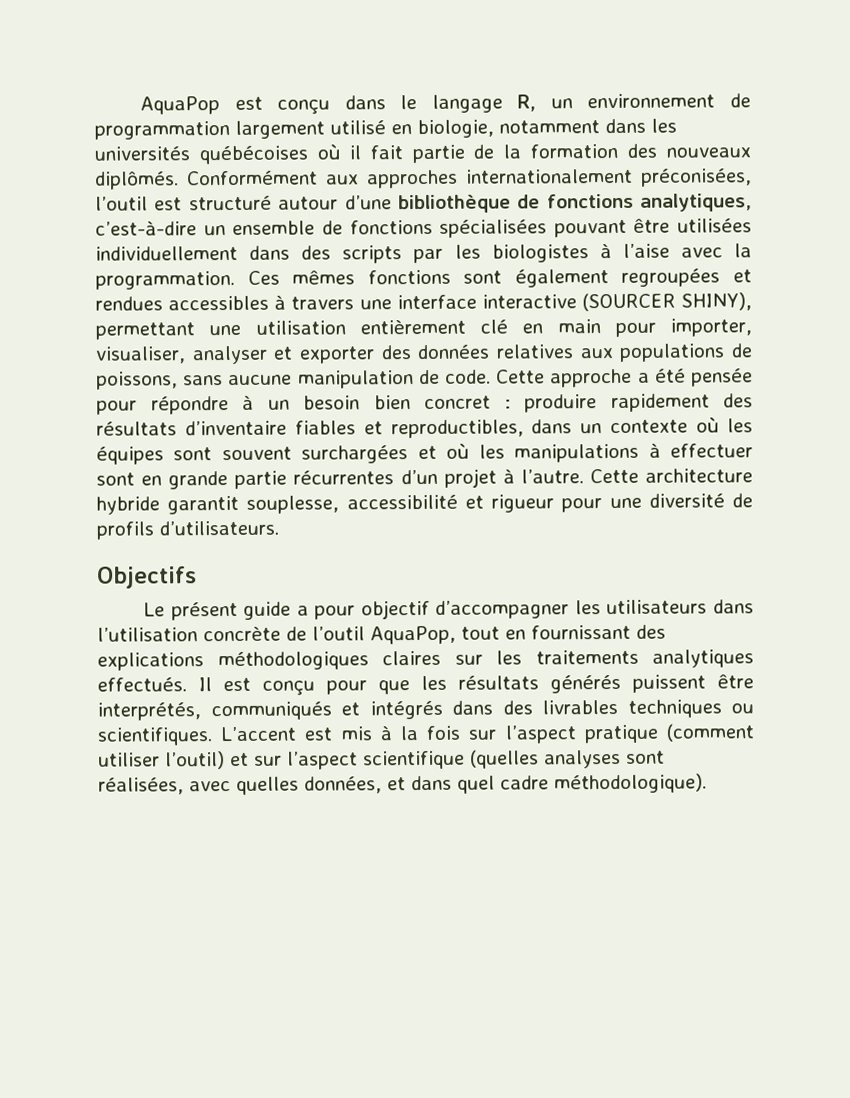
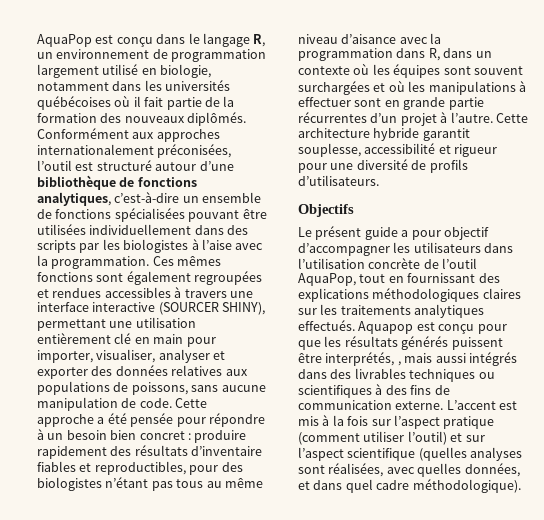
- Cette approche a été pensée pour répondre à un besoin bien concret : produire rapidement des résultats d’inventaire fiables et reproductibles, dans un contexte où les équipes sont souvent surchargées et où les manipulations à effectuer sont en grande partie récurrentes d’un projet à l’autre.
+ Cette approche a été pensée pour répondre à un besoin bien concret : produire rapidement des résultats d’inventaire fiables et reproductibles, pour des biologistes n’étant pas tous au même niveau d’aisance avec la programmation dans R, dans un contexte où les équipes sont souvent surchargées et où les manipulations à effectuer sont en grande partie récurrentes d’un projet à l’autre.
- Il est conçu pour que les résultats générés puissent être interprétés, communiqués et intégrés dans des livrables techniques ou scientifiques.
+ Aquapop est conçu pour que les résultats générés puissent être interprétés, , mais aussi intégrés dans des livrables techniques ou scientifiques à des fins de communication externe.

